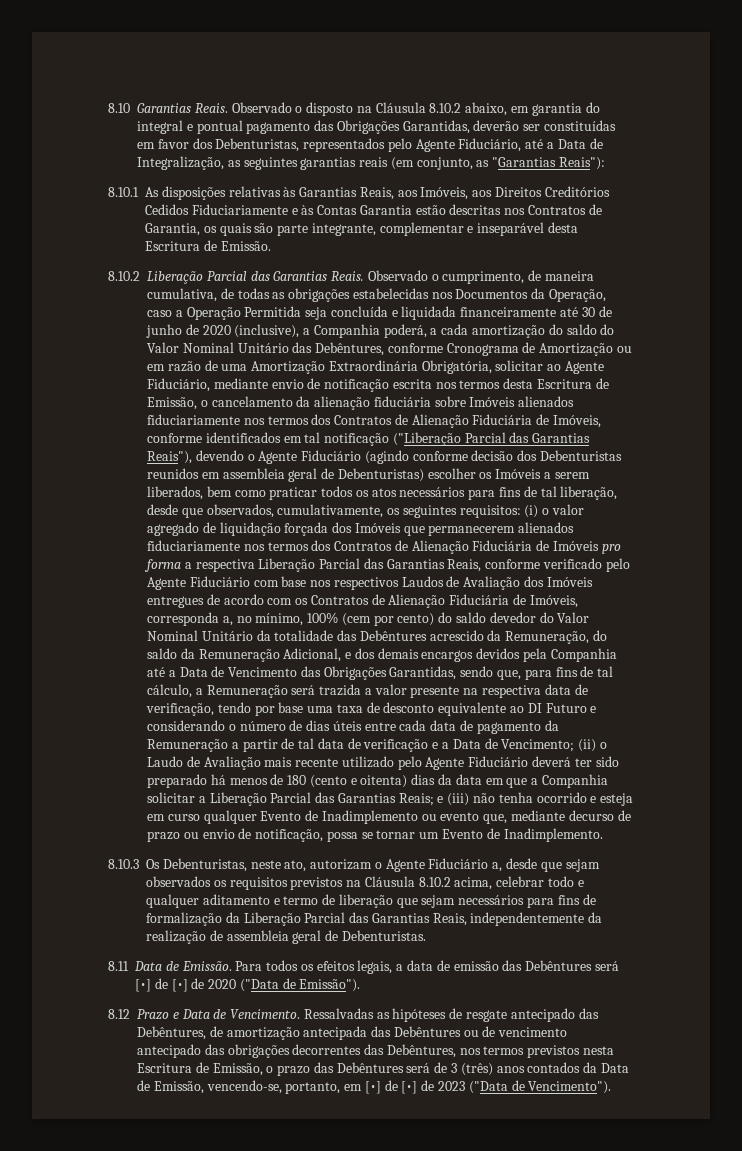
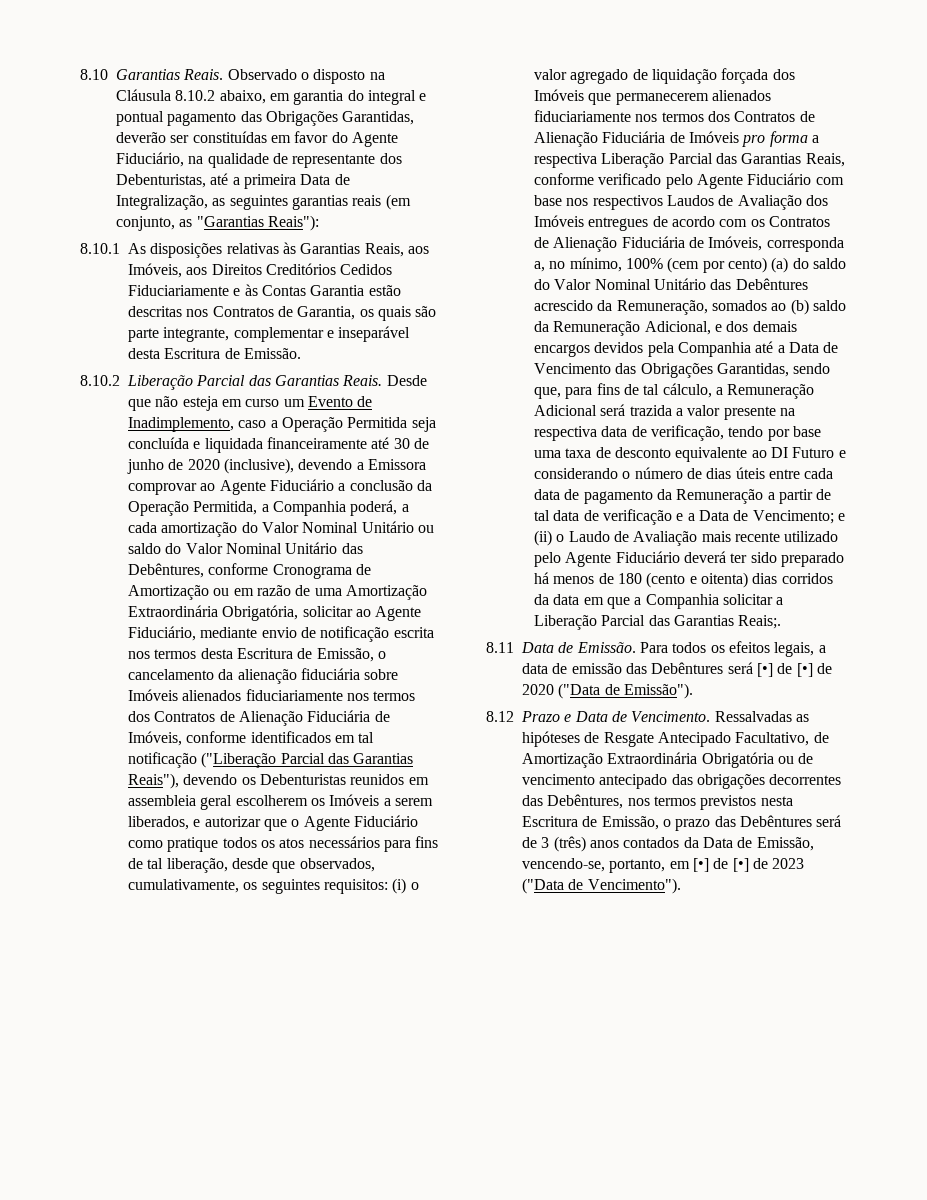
- Observado o disposto na Cláusula 8.10.2 abaixo, em garantia do integral e pontual pagamento das Obrigações Garantidas, deverão ser constituídas em favor dos Debenturistas, representados pelo Agente Fiduciário, até a Data de Integralização, as seguintes garantias reais (em conjunto, as "Garantias Reais"):
+ Observado o disposto na Cláusula 8.10.2 abaixo, em garantia do integral e pontual pagamento das Obrigações Garantidas, deverão ser constituídas em favor do Agente Fiduciário, na qualidade de representante dos Debenturistas, até a primeira Data de Integralização, as seguintes garantias reais (em conjunto, as "Garantias Reais"):
- Observado o cumprimento, de maneira cumulativa, de todas as obrigações estabelecidas nos Documentos da Operação, caso a Operação Permitida seja concluída e liquidada financeiramente até 30 de junho de 2020 (inclusive), a Companhia poderá, a cada amortização do saldo do Valor Nominal Unitário das Debêntures, conforme Cronograma de Amortização ou em razão de uma Amortização Extraordinária Obrigatória, solicitar ao Agente Fiduciário, mediante envio de notificação escrita nos termos desta Escritura de Emissão, o cancelamento da alienação fiduciária sobre Imóveis alienados fiduciariamente nos termos dos Contratos de Alienação Fiduciária de Imóveis, conforme identificados em tal notificação ("Liberação Parcial das Garantias Reais"), devendo o Agente Fiduciário (agindo conforme decisão dos Debenturistas reunidos em assembleia geral de Debenturistas) escolher os Imóveis a serem liberados, bem como praticar todos os atos necessários para fins de tal liberação, desde que observados, cumulativamente, os seguintes requisitos:
+ Desde que não esteja em curso um Evento de Inadimplemento, caso a Operação Permitida seja concluída e liquidada financeiramente até 30 de junho de 2020 (inclusive), devendo a Emissora comprovar ao Agente Fiduciário a conclusão da Operação Permitida, a Companhia poderá, a cada amortização do Valor Nominal Unitário ou saldo do Valor Nominal Unitário das Debêntures, conforme Cronograma de Amortização ou em razão de uma Amortização Extraordinária Obrigatória, solicitar ao Agente Fiduciário, mediante envio de notificação escrita nos termos desta Escritura de Emissão, o cancelamento da alienação fiduciária sobre Imóveis alienados fiduciariamente nos termos dos Contratos de Alienação Fiduciária de Imóveis, conforme identificados em tal notificação ("Liberação Parcial das Garantias Reais"), devendo os Debenturistas reunidos em assembleia geral escolherem os Imóveis a serem liberados, e autorizar que o Agente Fiduciário como pratique todos os atos necessários para fins de tal liberação, desde que observados, cumulativamente, os seguintes requisitos:
- (i) o valor agregado de liquidação forçada dos Imóveis que permanecerem alienados fiduciariamente nos termos dos Contratos de Alienação Fiduciária de Imóveis pro forma a respectiva Liberação Parcial das Garantias Reais, conforme verificado pelo Agente Fiduciário com base nos respectivos Laudos de Avaliação dos Imóveis entregues de acordo com os Contratos de Alienação Fiduciária de Imóveis, corresponda a, no mínimo, 100% (cem por cento) do saldo devedor do Valor Nominal Unitário da totalidade das Debêntures acrescido da Remuneração, do saldo da Remuneração Adicional, e dos demais encargos devidos pela Companhia até a Data de Vencimento das Obrigações Garantidas, sendo que, para fins de tal cálculo, a Remuneração será trazida a valor presente na respectiva data de verificação, tendo por base uma taxa de desconto equivalente ao DI Futuro e considerando o número de dias úteis entre cada data de pagamento da Remuneração a partir de tal data de verificação e a Data de Vencimento;
+ (i) o valor agregado de liquidação forçada dos Imóveis que permanecerem alienados fiduciariamente nos termos dos Contratos de Alienação Fiduciária de Imóveis pro forma a respectiva Liberação Parcial das Garantias Reais, conforme verificado pelo Agente Fiduciário com base nos respectivos Laudos de Avaliação dos Imóveis entregues de acordo com os Contratos de Alienação Fiduciária de Imóveis, corresponda a, no mínimo, 100% (cem por cento) (a) do saldo do Valor Nominal Unitário das Debêntures acrescido da Remuneração, somados ao (b) saldo da Remuneração Adicional, e dos demais encargos devidos pela Companhia até a Data de Vencimento das Obrigações Garantidas, sendo que, para fins de tal cálculo, a Remuneração Adicional será trazida a valor presente na respectiva data de verificação, tendo por base uma taxa de desconto equivalente ao DI Futuro e considerando o número de dias úteis entre cada data de pagamento da Remuneração a partir de tal data de verificação e a Data de Vencimento;
- (ii) o Laudo de Avaliação mais recente utilizado pelo Agente Fiduciário deverá ter sido preparado há menos de 180 (cento e oitenta) dias da data em que a Companhia solicitar a Liberação Parcial das Garantias Reais; e (iii) não tenha ocorrido e esteja em curso qualquer Evento de Inadimplemento ou evento que, mediante decurso de prazo ou envio de notificação, possa se tornar um Evento de Inadimplemento.
- 8.10.3 Os Debenturistas, neste ato, autorizam o Agente Fiduciário a, desde que sejam observados os requisitos previstos na Cláusula 8.10.2 acima, celebrar todo e qualquer aditamento e termo de liberação que sejam necessários para fins de formalização da Liberação Parcial das Garantias Reais, independentemente da realização de assembleia geral de Debenturistas.
+ e (ii) o Laudo de Avaliação mais recente utilizado pelo Agente Fiduciário deverá ter sido preparado há menos de 180 (cento e oitenta) dias corridos da data em que a Companhia solicitar a Liberação Parcial das Garantias Reais;.
- Ressalvadas as hipóteses de resgate antecipado das Debêntures, de amortização antecipada das Debêntures ou de vencimento antecipado das obrigações decorrentes das Debêntures, nos termos previstos nesta Escritura de Emissão, o prazo das Debêntures será de 3 (três) anos contados da Data de Emissão, vencendo-se, portanto, em [•] de [•] de 2023 ("Data de Vencimento").
+ Ressalvadas as hipóteses de Resgate Antecipado Facultativo, de Amortização Extraordinária Obrigatória ou de vencimento antecipado das obrigações decorrentes das Debêntures, nos termos previstos nesta Escritura de Emissão, o prazo das Debêntures será de 3 (três) anos contados da Data de Emissão, vencendo-se, portanto, em [•] de [•] de 2023 ("Data de Vencimento").

